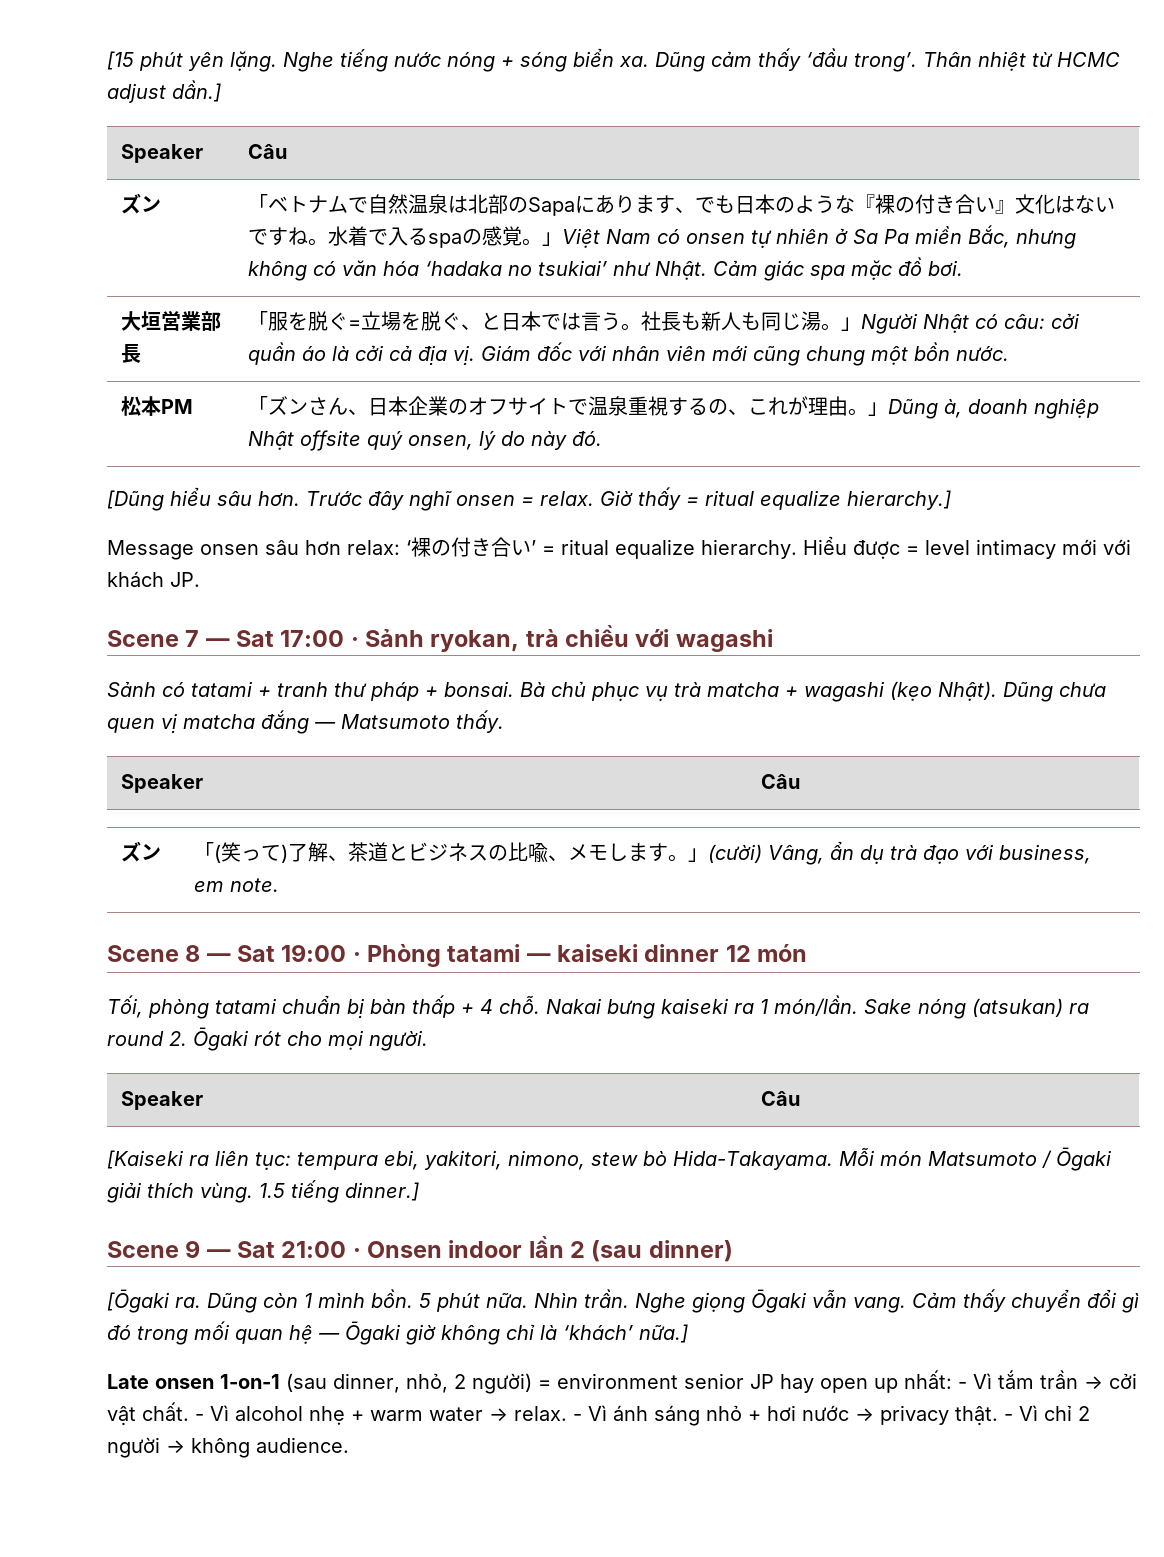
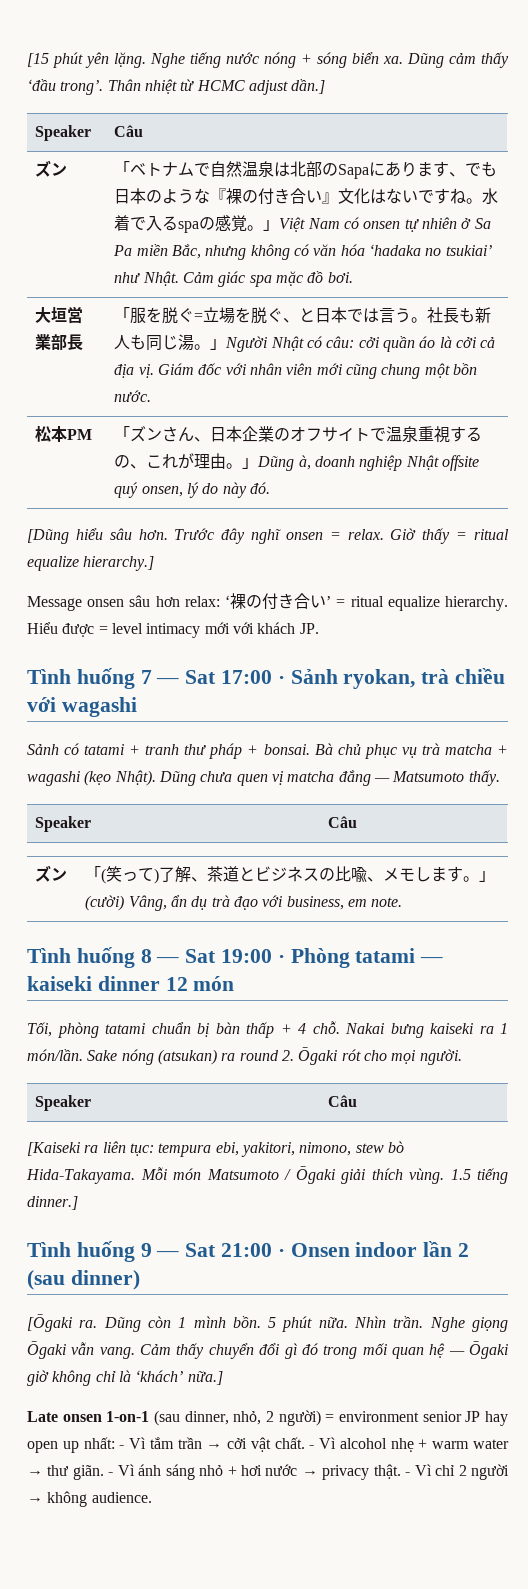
- Scene 7 — Sat 17:00 · Sảnh ryokan, trà chiều với wagashi
+ Tình huống 7 — Sat 17:00 · Sảnh ryokan, trà chiều với wagashi
- Scene 8 — Sat 19:00 · Phòng tatami — kaiseki dinner 12 món
+ Tình huống 8 — Sat 19:00 · Phòng tatami — kaiseki dinner 12 món
- Scene 9 — Sat 21:00 · Onsen indoor lần 2 (sau dinner)
+ Tình huống 9 — Sat 21:00 · Onsen indoor lần 2 (sau dinner)
- - Vì alcohol nhẹ + warm water → relax.
+ - Vì alcohol nhẹ + warm water → thư giãn.

